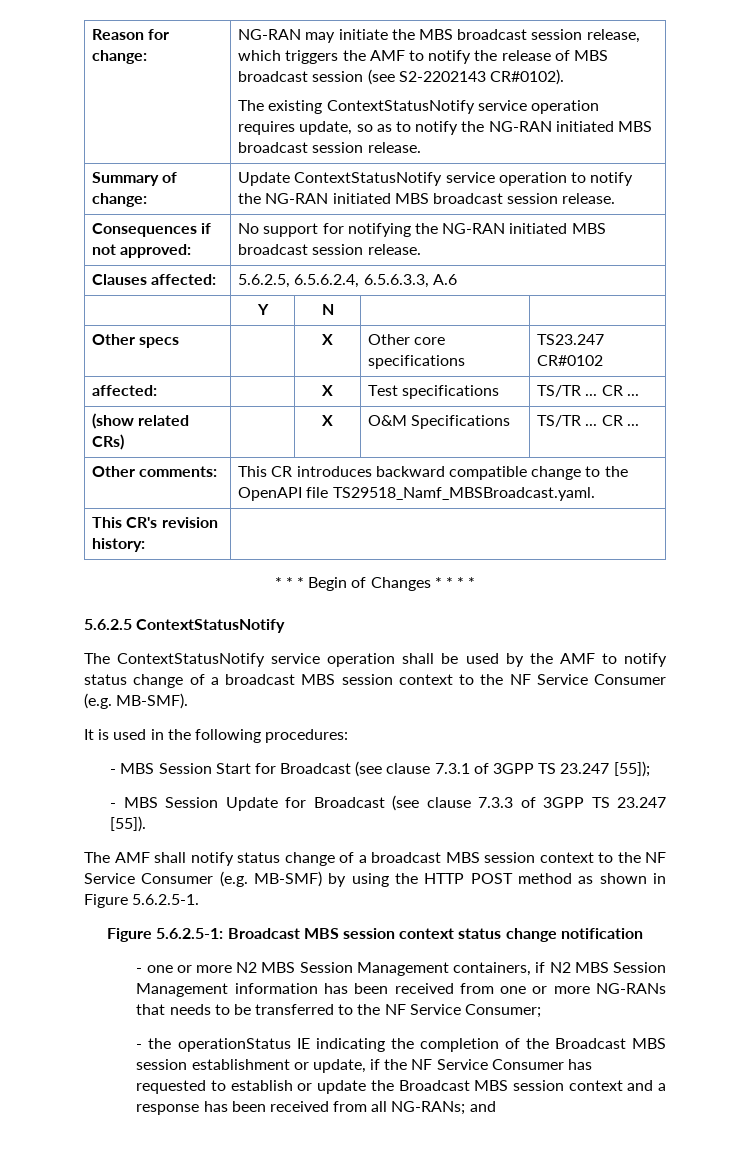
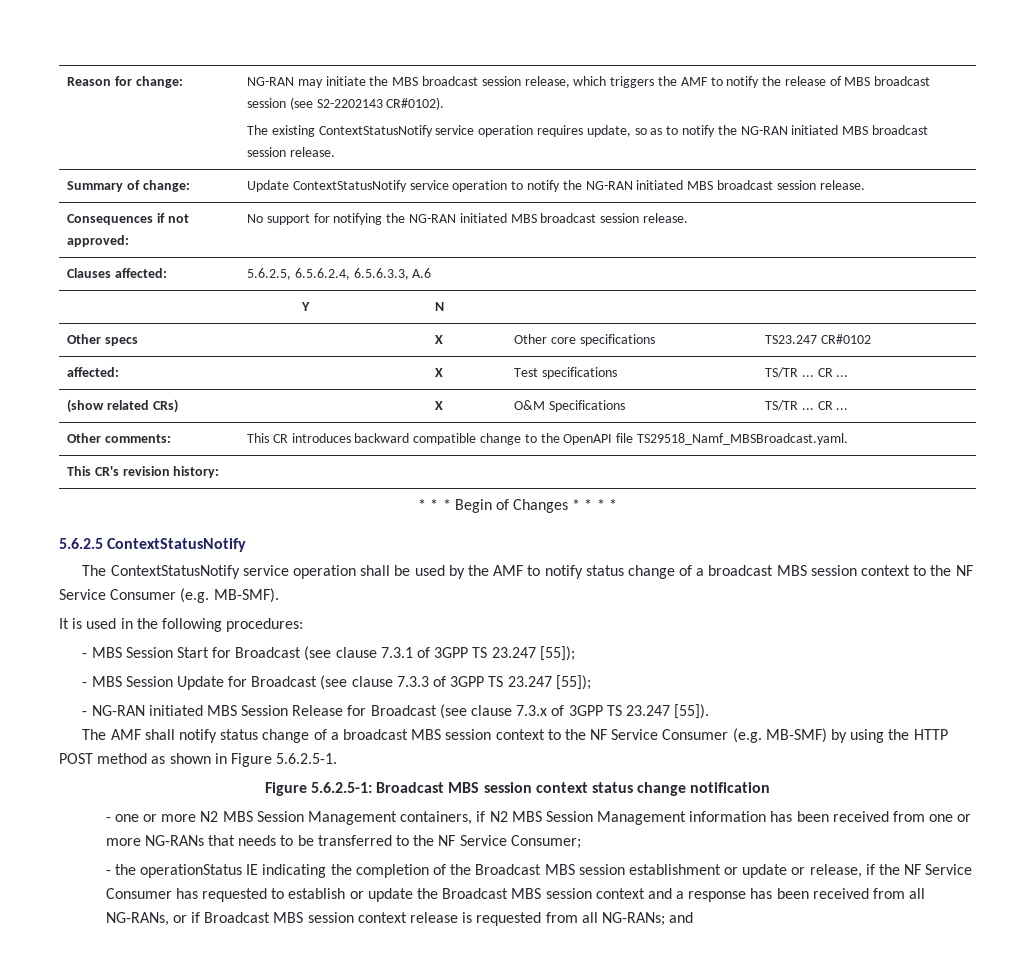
- - MBS Session Update for Broadcast (see clause 7.3.3 of 3GPP TS 23.247 [55]).
+ - MBS Session Update for Broadcast (see clause 7.3.3 of 3GPP TS 23.247 [55]);
+ - NG-RAN initiated MBS Session Release for Broadcast (see clause 7.3.x of 3GPP TS 23.247 [55]).
- - the operationStatus IE indicating the completion of the Broadcast MBS session establishment or update, if the NF Service Consumer has requested to establish or update the Broadcast MBS session context and a response has been received from all NG-RANs; and
+ - the operationStatus IE indicating the completion of the Broadcast MBS session establishment or update or release, if the NF Service Consumer has requested to establish or update the Broadcast MBS session context and a response has been received from all NG-RANs, or if Broadcast MBS session context release is requested from all NG-RANs; and

